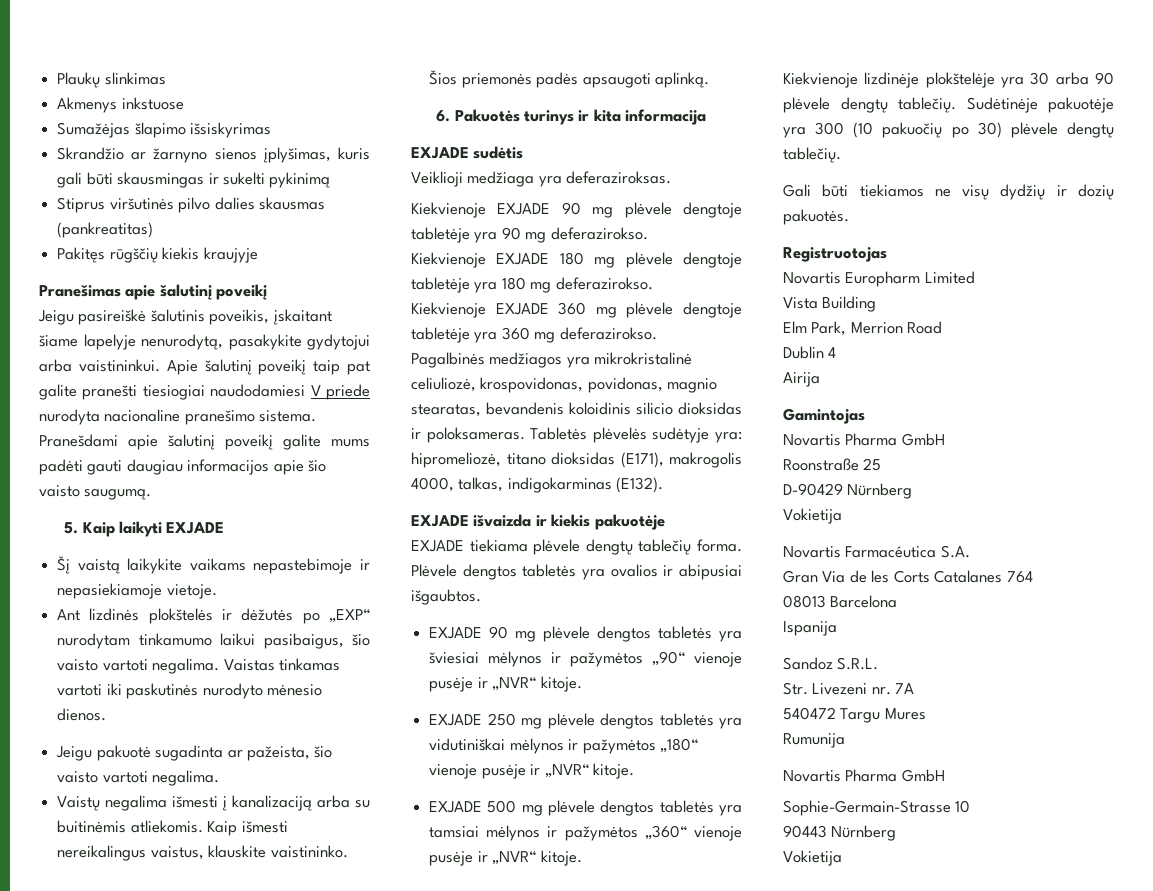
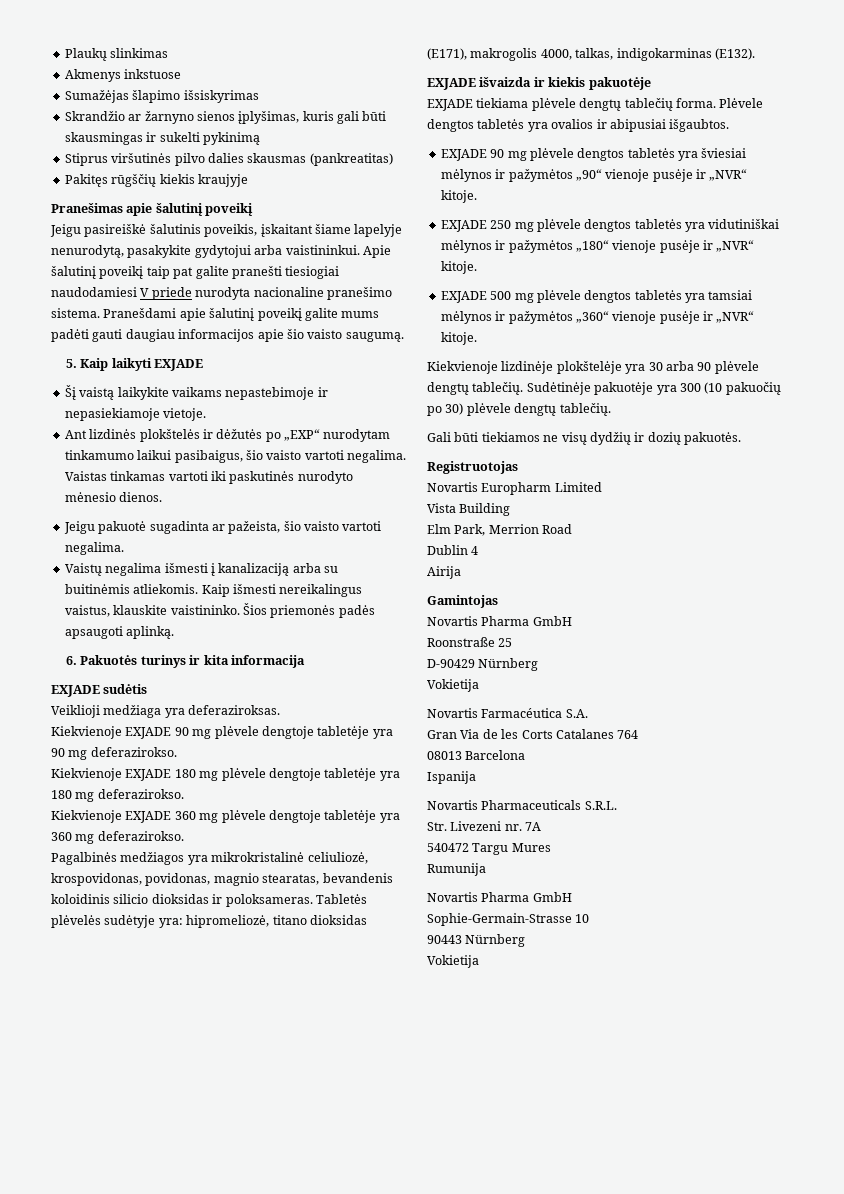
- Sandoz S.R.L.
+ Novartis Pharmaceuticals S.R.L.

